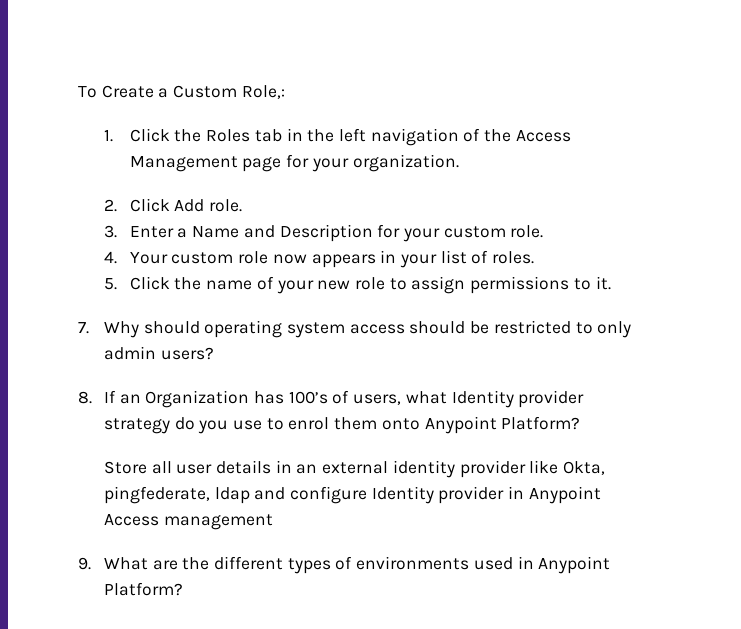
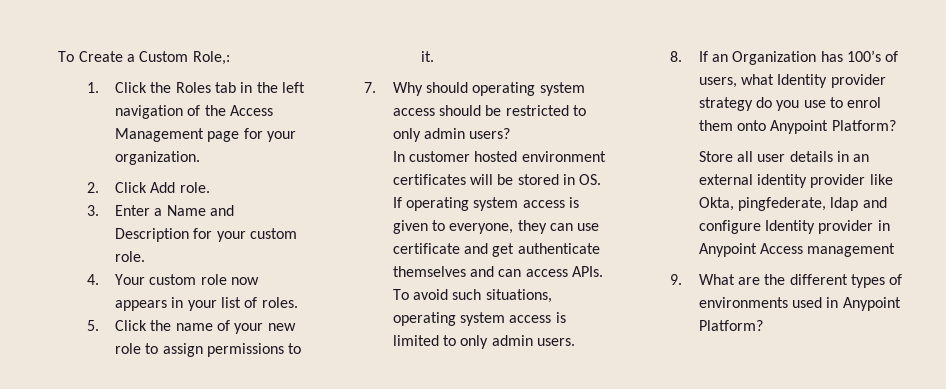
+ In customer hosted environment certificates will be stored in OS. If operating system access is given to everyone, they can use certificate and get authenticate themselves and can access APIs. To avoid such situations, operating system access is limited to only admin users.

